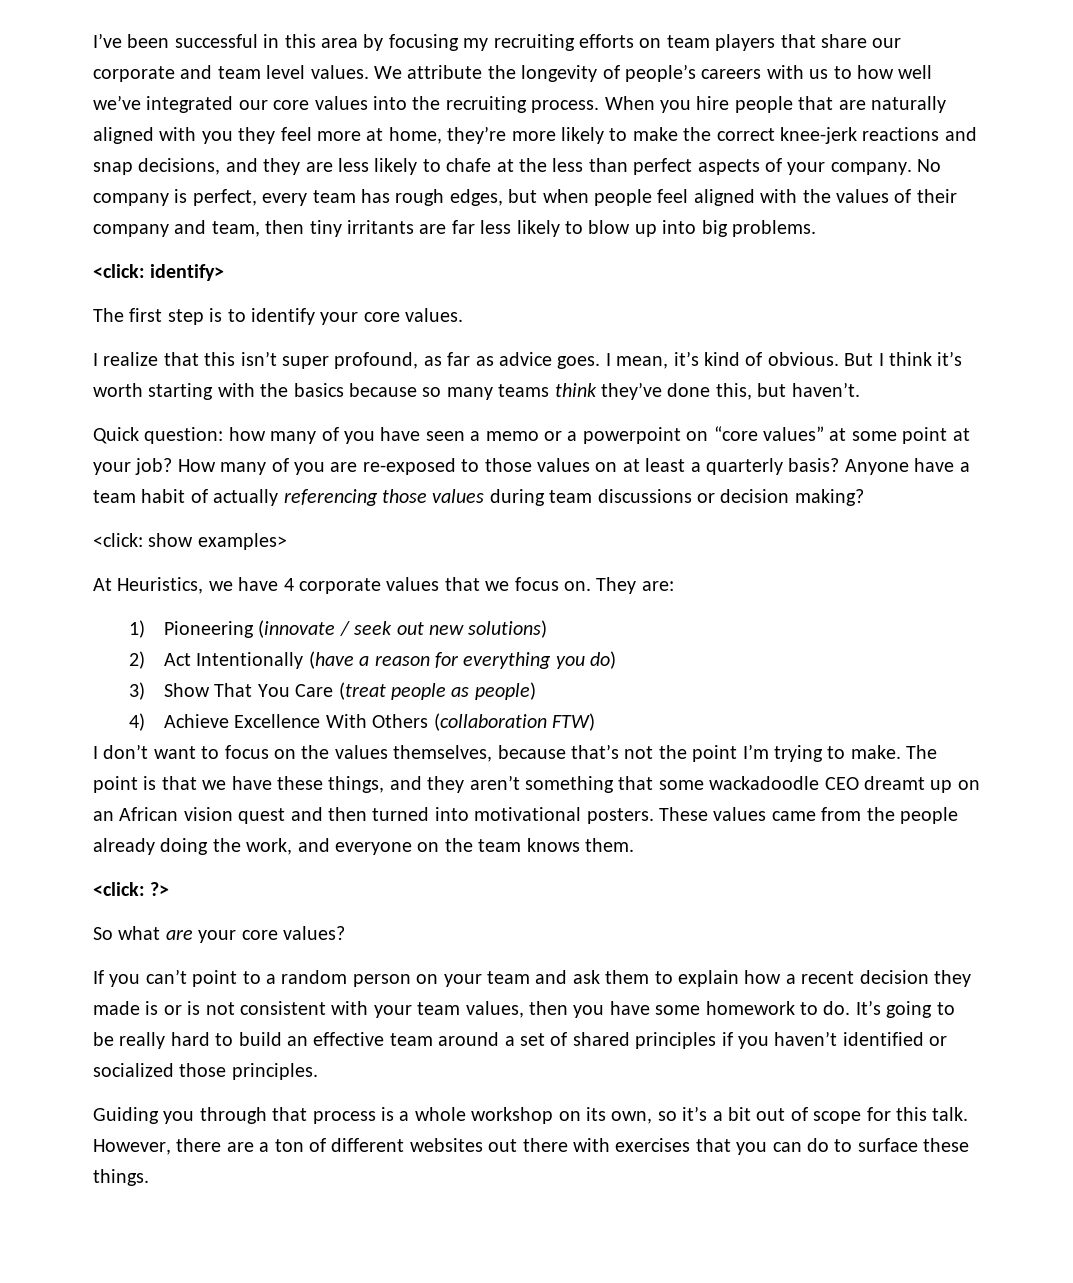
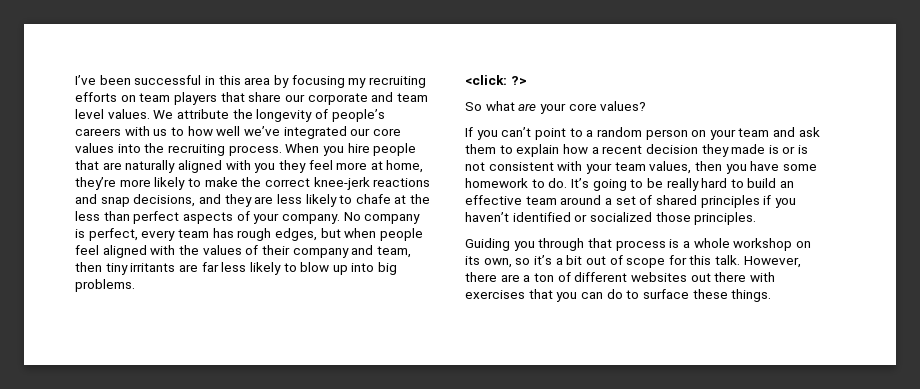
- <click: identify>
- The first step is to identify your core values.
- I realize that this isn’t super profound, as far as advice goes. I mean, it’s kind of obvious. But I think it’s worth starting with the basics because so many teams think they’ve done this, but haven’t.
- Quick question: how many of you have seen a memo or a powerpoint on “core values” at some point at your job? How many of you are re-exposed to those values on at least a quarterly basis? Anyone have a team habit of actually referencing those values during team discussions or decision making?
- <click: show examples>
- At Heuristics, we have 4 corporate values that we focus on. They are:
- 1) Pioneering (innovate / seek out new solutions)
- 2) Act Intentionally (have a reason for everything you do)
- 3) Show That You Care (treat people as people)
- 4) Achieve Excellence With Others (collaboration FTW)
- I don’t want to focus on the values themselves, because that’s not the point I’m trying to make. The point is that we have these things, and they aren’t something that some wackadoodle CEO dreamt up on an African vision quest and then turned into motivational posters. These values came from the people already doing the work, and everyone on the team knows them.

